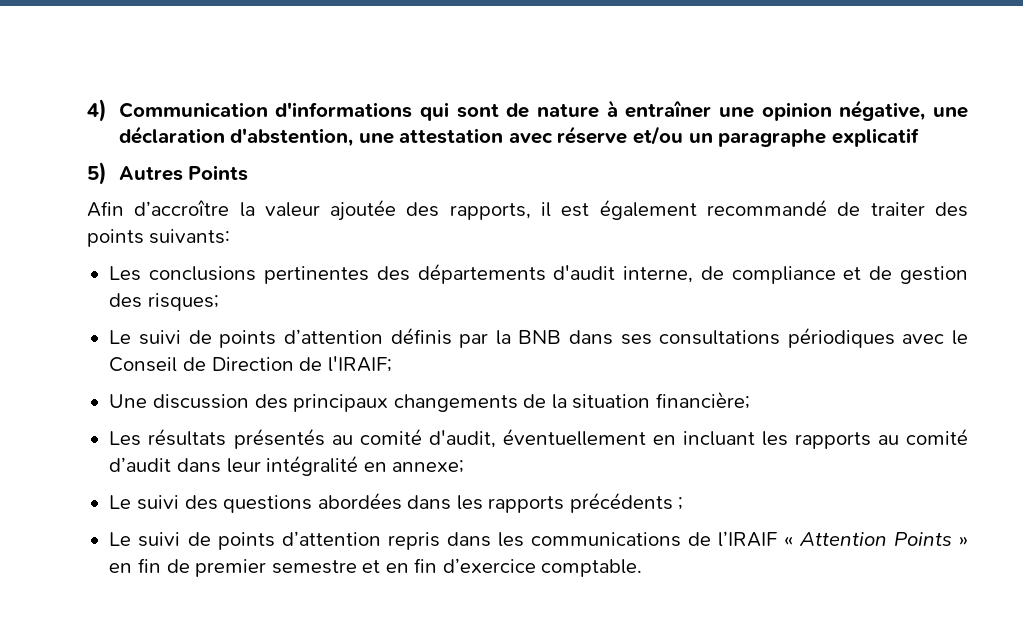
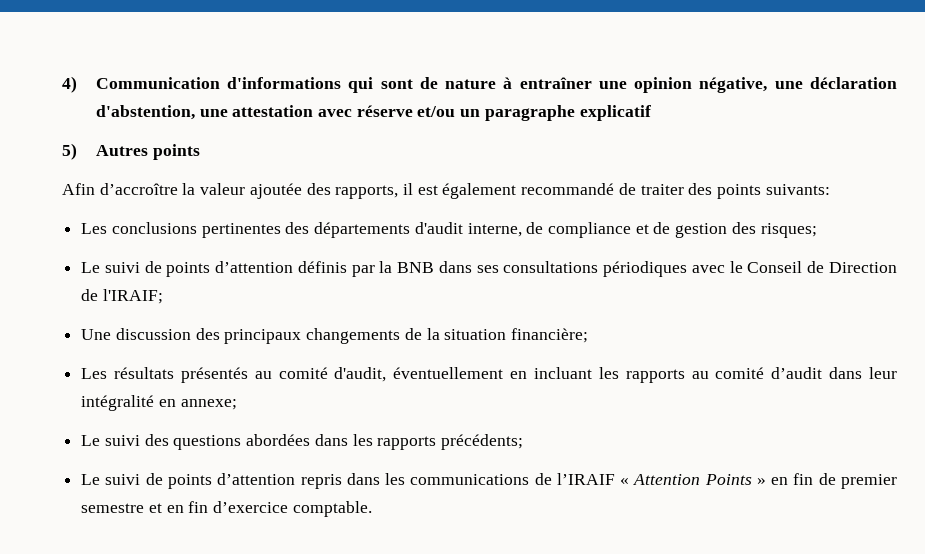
- 5) Autres Points
+ 5) Autres points
- Le suivi des questions abordées dans les rapports précédents ;
+ Le suivi des questions abordées dans les rapports précédents;

